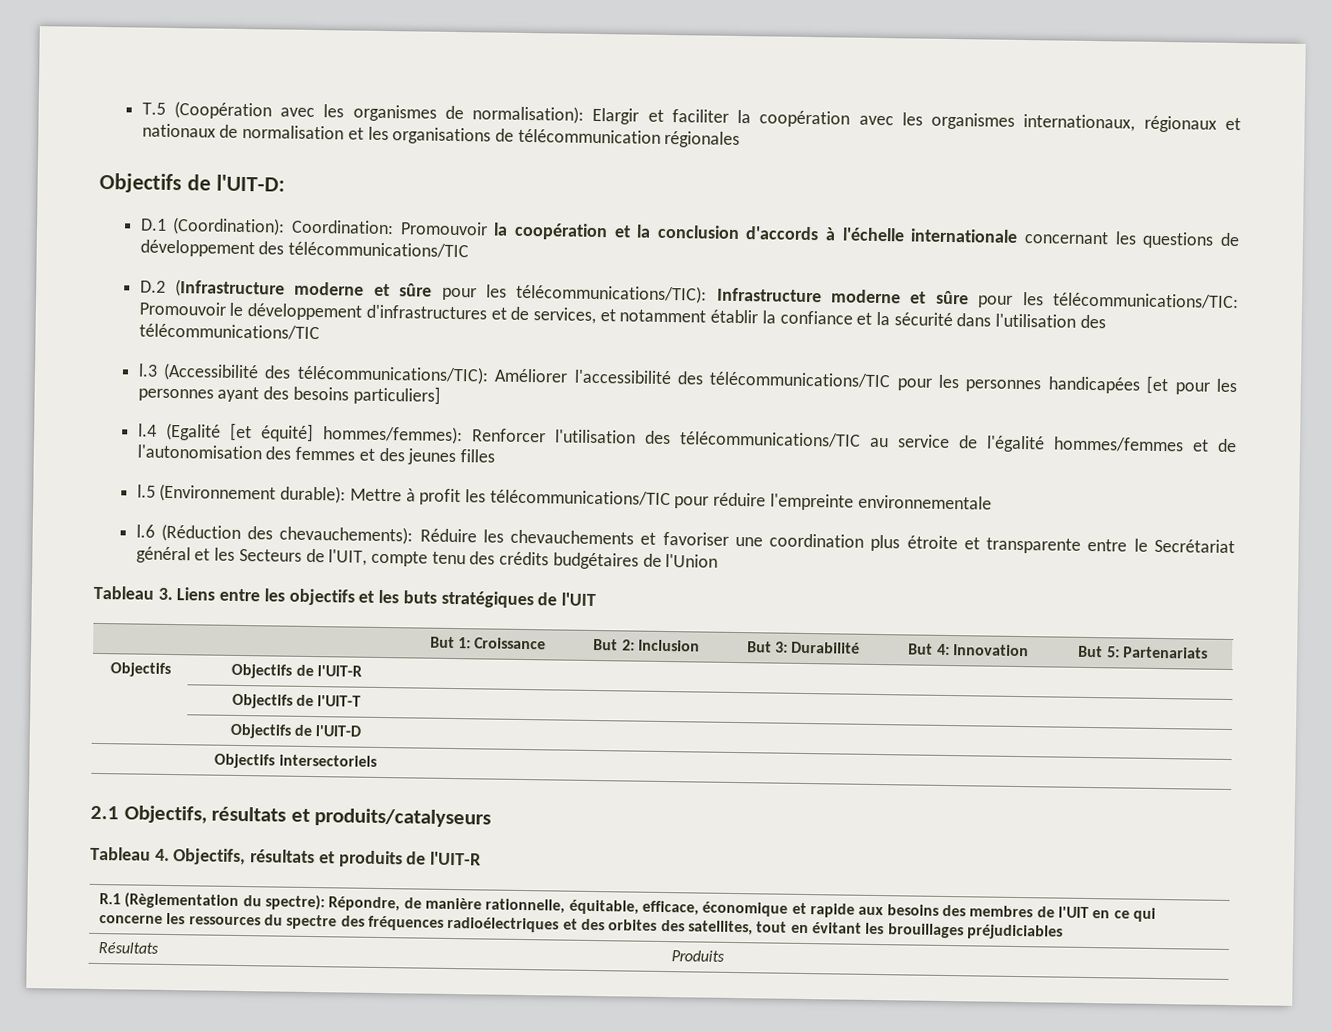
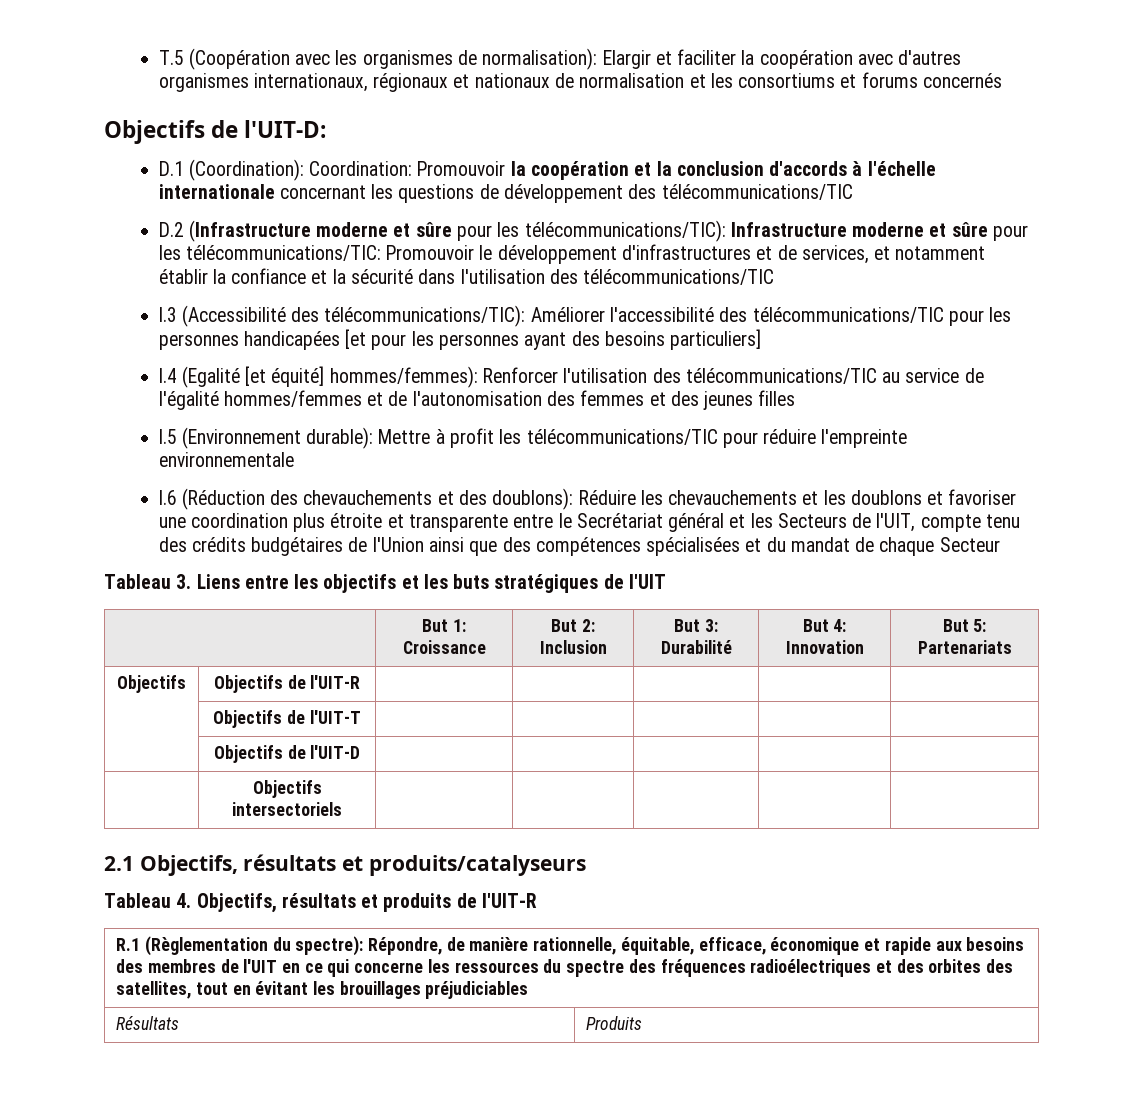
- T.5 (Coopération avec les organismes de normalisation): Elargir et faciliter la coopération avec les organismes internationaux, régionaux et nationaux de normalisation et les organisations de télécommunication régionales
+ T.5 (Coopération avec les organismes de normalisation): Elargir et faciliter la coopération avec d'autres organismes internationaux, régionaux et nationaux de normalisation et les consortiums et forums concernés
- l.6 (Réduction des chevauchements): Réduire les chevauchements et favoriser une coordination plus étroite et transparente entre le Secrétariat général et les Secteurs de l'UIT, compte tenu des crédits budgétaires de l'Union
+ l.6 (Réduction des chevauchements et des doublons): Réduire les chevauchements et les doublons et favoriser une coordination plus étroite et transparente entre le Secrétariat général et les Secteurs de l'UIT, compte tenu des crédits budgétaires de l'Union ainsi que des compétences spécialisées et du mandat de chaque Secteur

